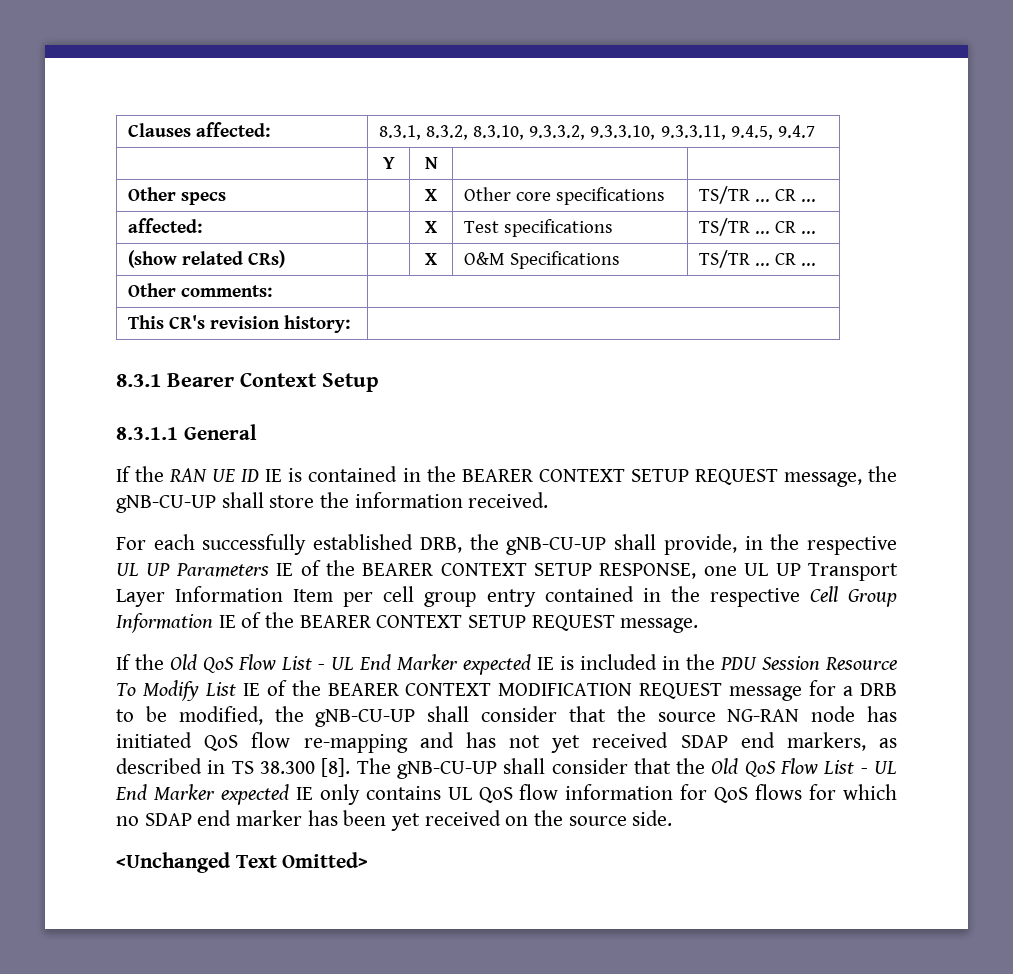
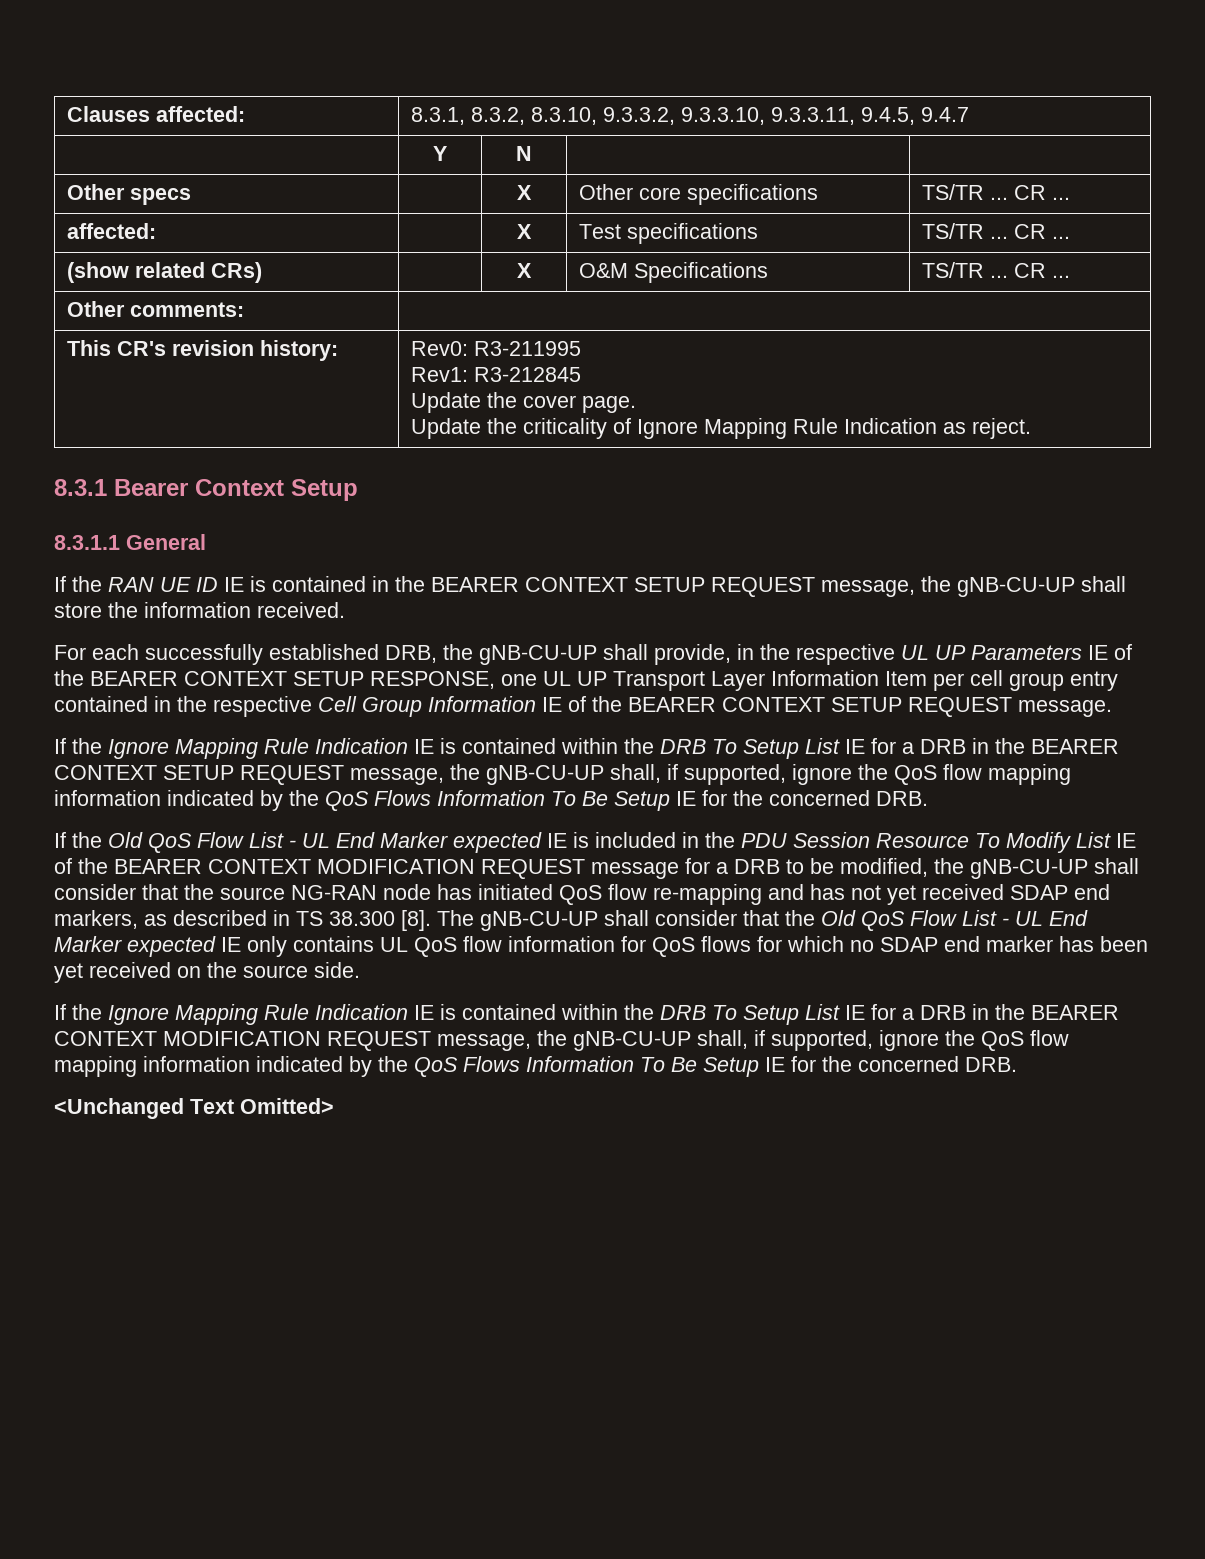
- This CR's revision history: |
+ This CR's revision history: | Rev0: R3-211995
+ Rev1: R3-212845
+ Update the cover page.
+ Update the criticality of Ignore Mapping Rule Indication as reject.
+ If the Ignore Mapping Rule Indication IE is contained within the DRB To Setup List IE for a DRB in the BEARER CONTEXT SETUP REQUEST message, the gNB-CU-UP shall, if supported, ignore the QoS flow mapping information indicated by the QoS Flows Information To Be Setup IE for the concerned DRB.
+ If the Ignore Mapping Rule Indication IE is contained within the DRB To Setup List IE for a DRB in the BEARER CONTEXT MODIFICATION REQUEST message, the gNB-CU-UP shall, if supported, ignore the QoS flow mapping information indicated by the QoS Flows Information To Be Setup IE for the concerned DRB.

